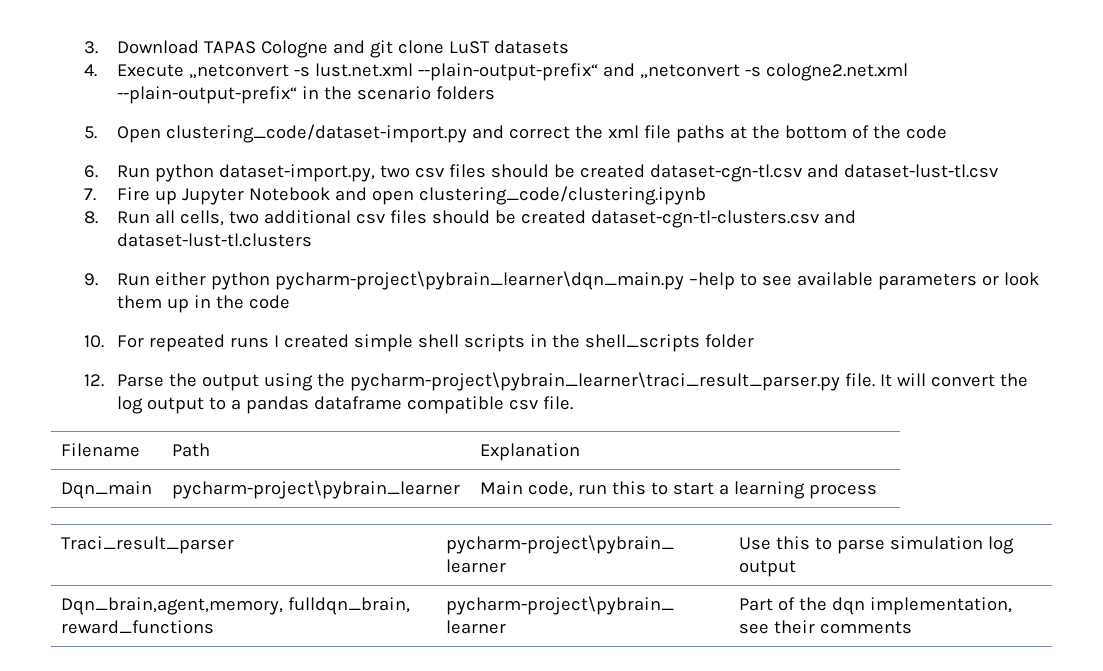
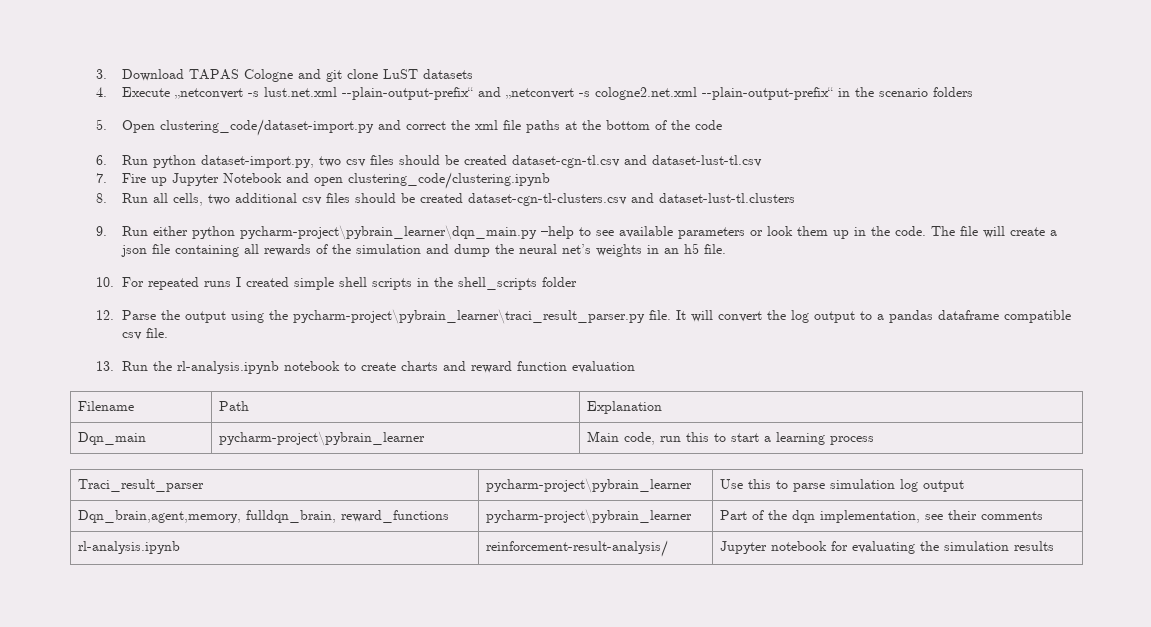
- 9. Run either python pycharm-project\pybrain_learner\dqn_main.py –help to see available parameters or look them up in the code
+ 9. Run either python pycharm-project\pybrain_learner\dqn_main.py –help to see available parameters or look them up in the code. The file will create a json file containing all rewards of the simulation and dump the neural net’s weights in an h5 file.
+ 13. Run the rl-analysis.ipynb notebook to create charts and reward function evaluation
+ rl-analysis.ipynb | reinforcement-result-analysis/ | Jupyter notebook for evaluating the simulation results

